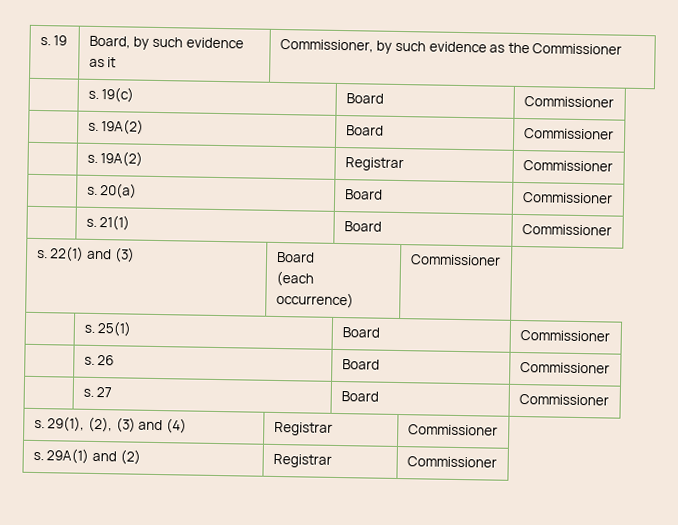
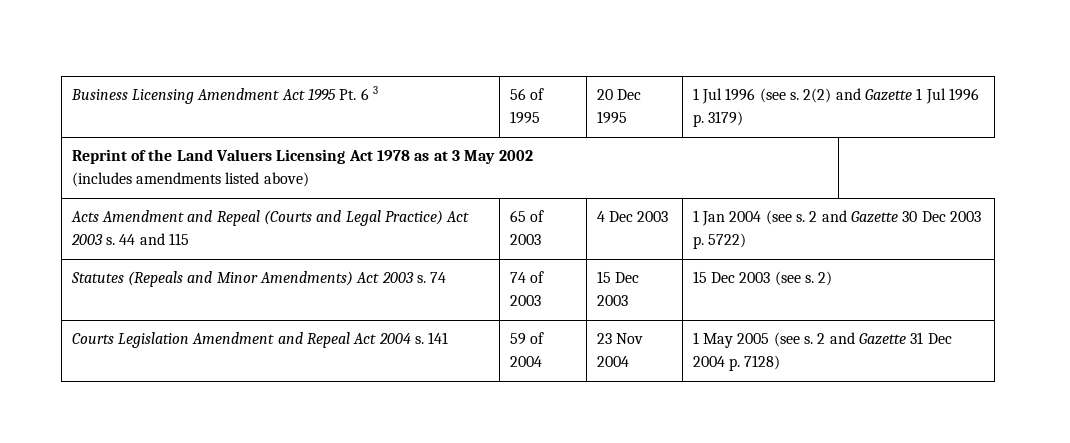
- s. 19 | Board, by such evidence as it | Commissioner, by such evidence as the Commissioner
- | s. 19(c) | Board | Commissioner
- | s. 19A(2) | Board | Commissioner
- | s. 19A(2) | Registrar | Commissioner
- | s. 20(a) | Board | Commissioner
- | s. 21(1) | Board | Commissioner
- s. 22(1) and (3) | Board
- (each occurrence) | Commissioner
- | s. 25(1) | Board | Commissioner
- | s. 26 | Board | Commissioner
- | s. 27 | Board | Commissioner
- s. 29(1), (2), (3) and (4) | Registrar | Commissioner
- s. 29A(1) and (2) | Registrar | Commissioner
+ Business Licensing Amendment Act 1995 Pt. 6 3 | 56 of 1995 | 20 Dec 1995 | 1 Jul 1996 (see s. 2(2) and Gazette 1 Jul 1996 p. 3179)
+ Reprint of the Land Valuers Licensing Act 1978 as at 3 May 2002
+ (includes amendments listed above)
+ Acts Amendment and Repeal (Courts and Legal Practice) Act 2003 s. 44 and 115 | 65 of 2003 | 4 Dec 2003 | 1 Jan 2004 (see s. 2 and Gazette 30 Dec 2003 p. 5722)
+ Statutes (Repeals and Minor Amendments) Act 2003 s. 74 | 74 of 2003 | 15 Dec 2003 | 15 Dec 2003 (see s. 2)
+ Courts Legislation Amendment and Repeal Act 2004 s. 141 | 59 of 2004 | 23 Nov 2004 | 1 May 2005 (see s. 2 and Gazette 31 Dec 2004 p. 7128)

